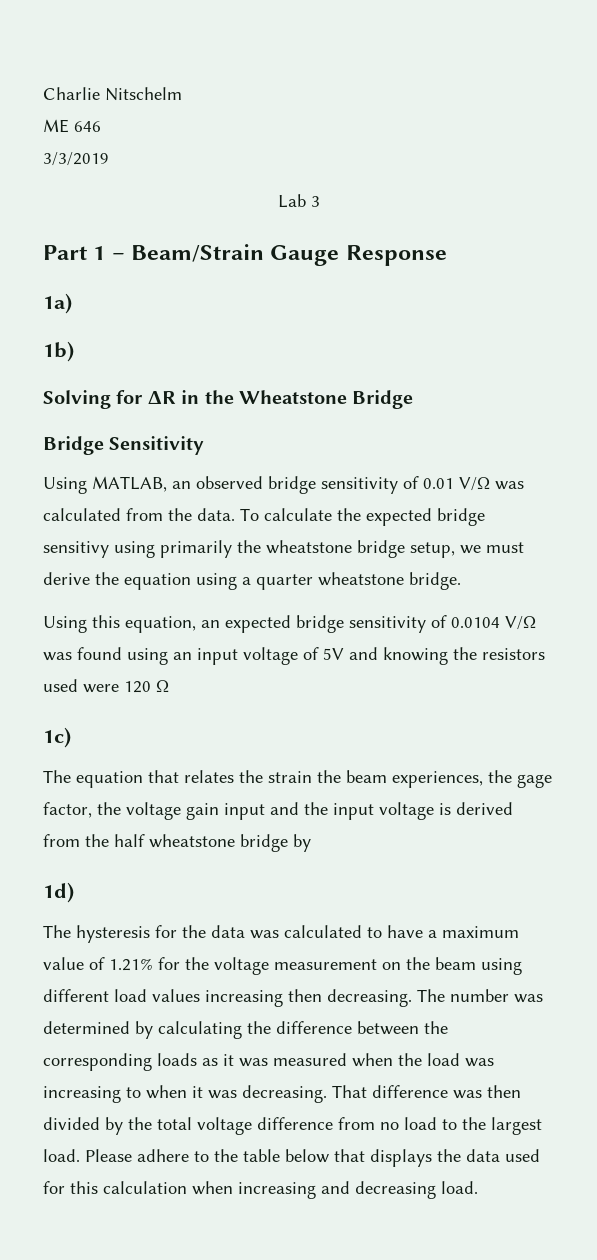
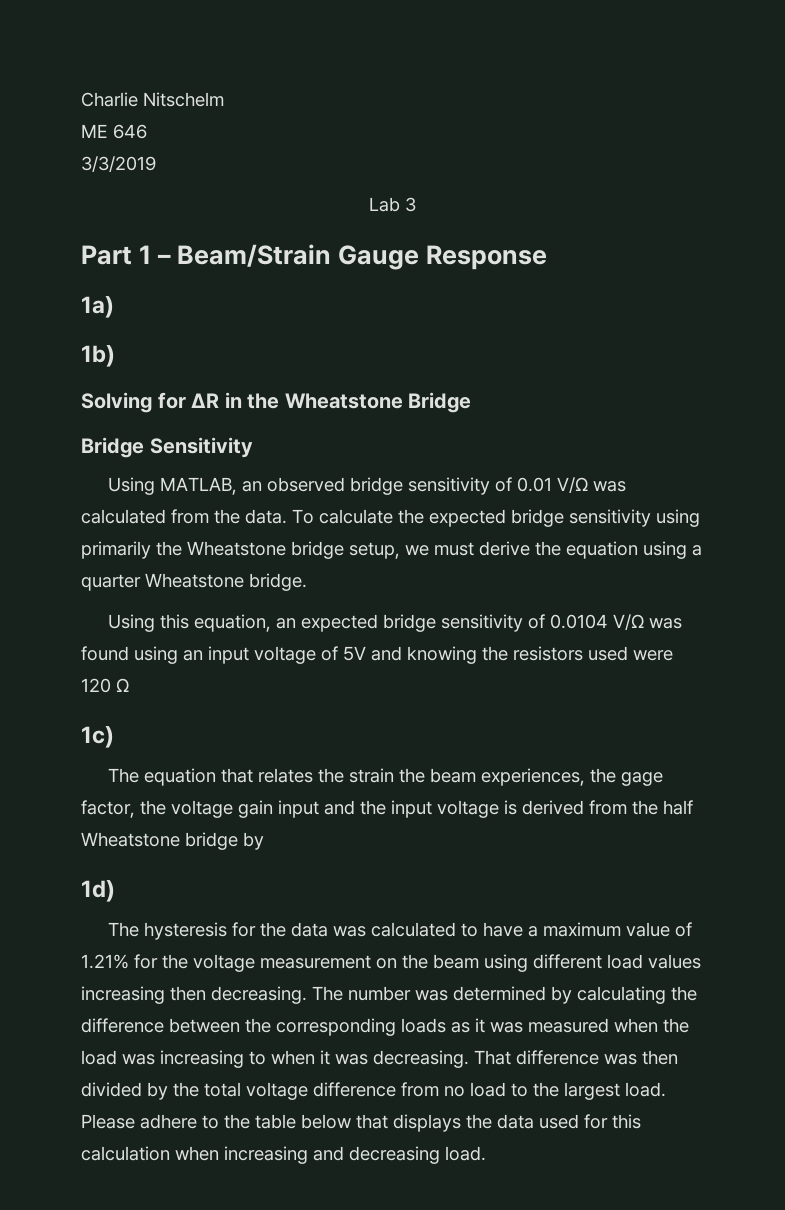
- To calculate the expected bridge sensitivy using primarily the wheatstone bridge setup, we must derive the equation using a quarter wheatstone bridge.
+ To calculate the expected bridge sensitivity using primarily the Wheatstone bridge setup, we must derive the equation using a quarter Wheatstone bridge.
- The equation that relates the strain the beam experiences, the gage factor, the voltage gain input and the input voltage is derived from the half wheatstone bridge by
+ The equation that relates the strain the beam experiences, the gage factor, the voltage gain input and the input voltage is derived from the half Wheatstone bridge by

